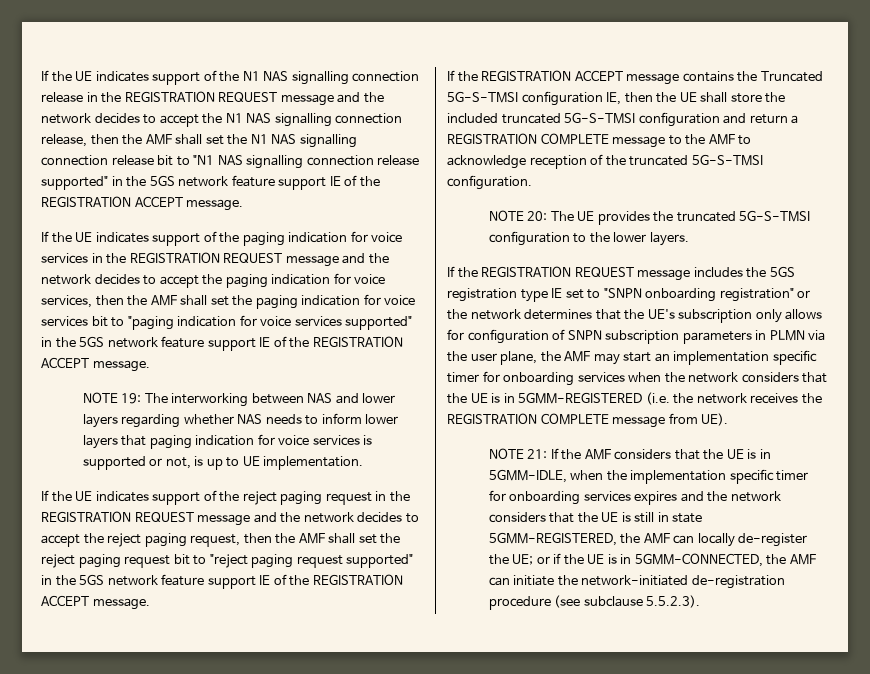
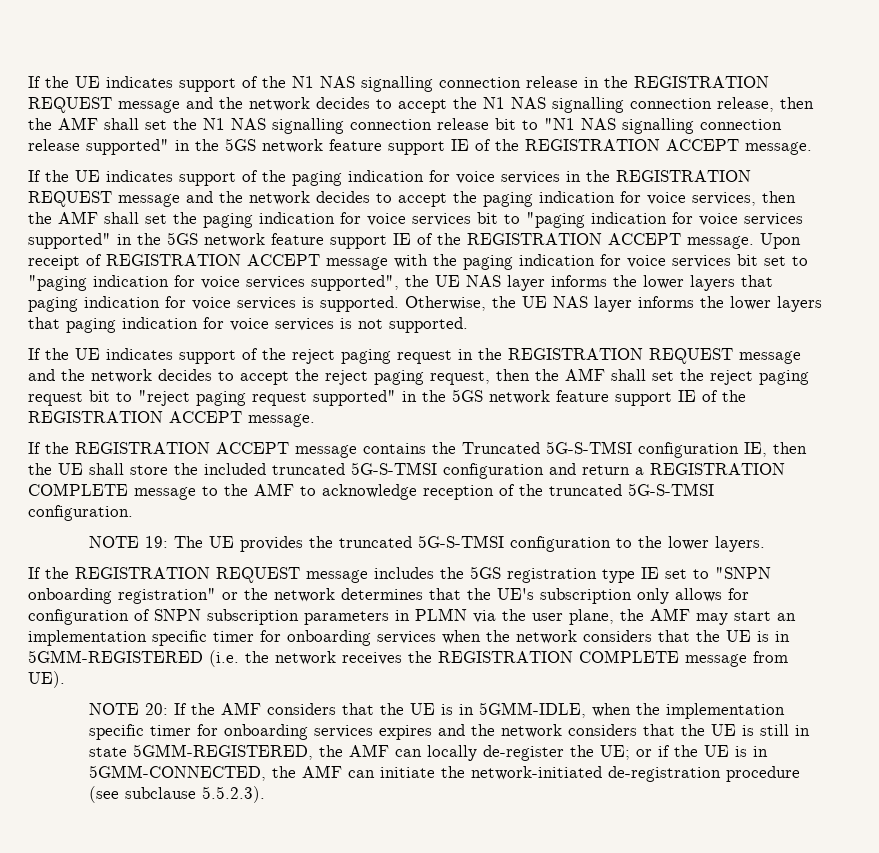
- If the UE indicates support of the paging indication for voice services in the REGISTRATION REQUEST message and the network decides to accept the paging indication for voice services, then the AMF shall set the paging indication for voice services bit to "paging indication for voice services supported" in the 5GS network feature support IE of the REGISTRATION ACCEPT message.
- NOTE 19: The interworking between NAS and lower layers regarding whether NAS needs to inform lower layers that paging indication for voice services is supported or not, is up to UE implementation.
+ If the UE indicates support of the paging indication for voice services in the REGISTRATION REQUEST message and the network decides to accept the paging indication for voice services, then the AMF shall set the paging indication for voice services bit to "paging indication for voice services supported" in the 5GS network feature support IE of the REGISTRATION ACCEPT message. Upon receipt of REGISTRATION ACCEPT message with the paging indication for voice services bit set to "paging indication for voice services supported", the UE NAS layer informs the lower layers that paging indication for voice services is supported. Otherwise, the UE NAS layer informs the lower layers that paging indication for voice services is not supported.
- NOTE 20: The UE provides the truncated 5G-S-TMSI configuration to the lower layers.
+ NOTE 19: The UE provides the truncated 5G-S-TMSI configuration to the lower layers.
- NOTE 21: If the AMF considers that the UE is in 5GMM-IDLE, when the implementation specific timer for onboarding services expires and the network considers that the UE is still in state 5GMM-REGISTERED, the AMF can locally de-register the UE; or if the UE is in 5GMM-CONNECTED, the AMF can initiate the network-initiated de-registration procedure (see subclause 5.5.2.3).
+ NOTE 20: If the AMF considers that the UE is in 5GMM-IDLE, when the implementation specific timer for onboarding services expires and the network considers that the UE is still in state 5GMM-REGISTERED, the AMF can locally de-register the UE; or if the UE is in 5GMM-CONNECTED, the AMF can initiate the network-initiated de-registration procedure (see subclause 5.5.2.3).

